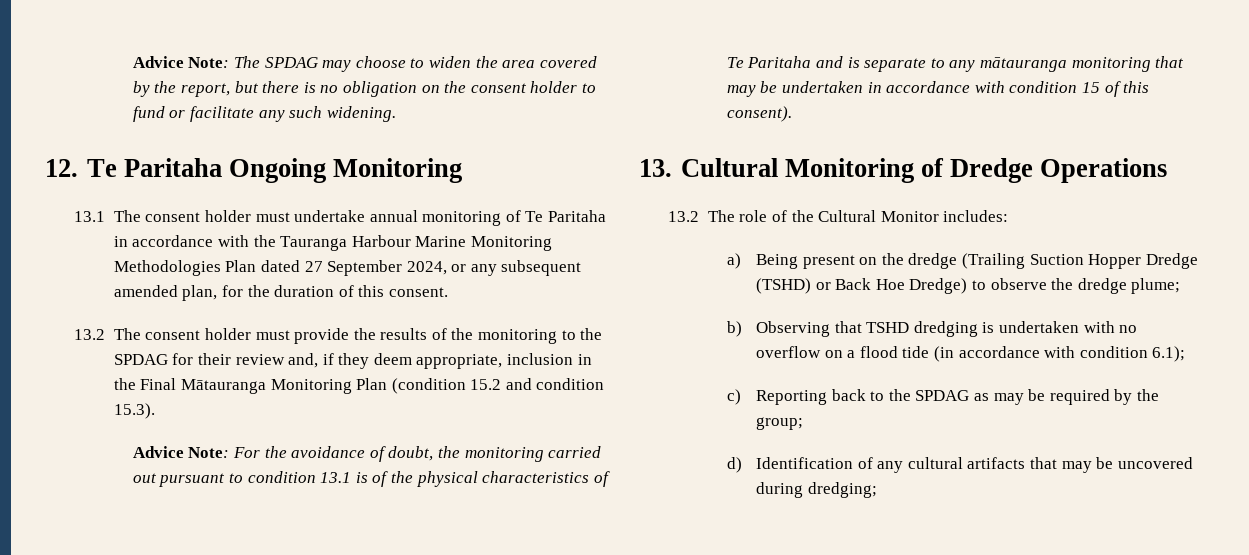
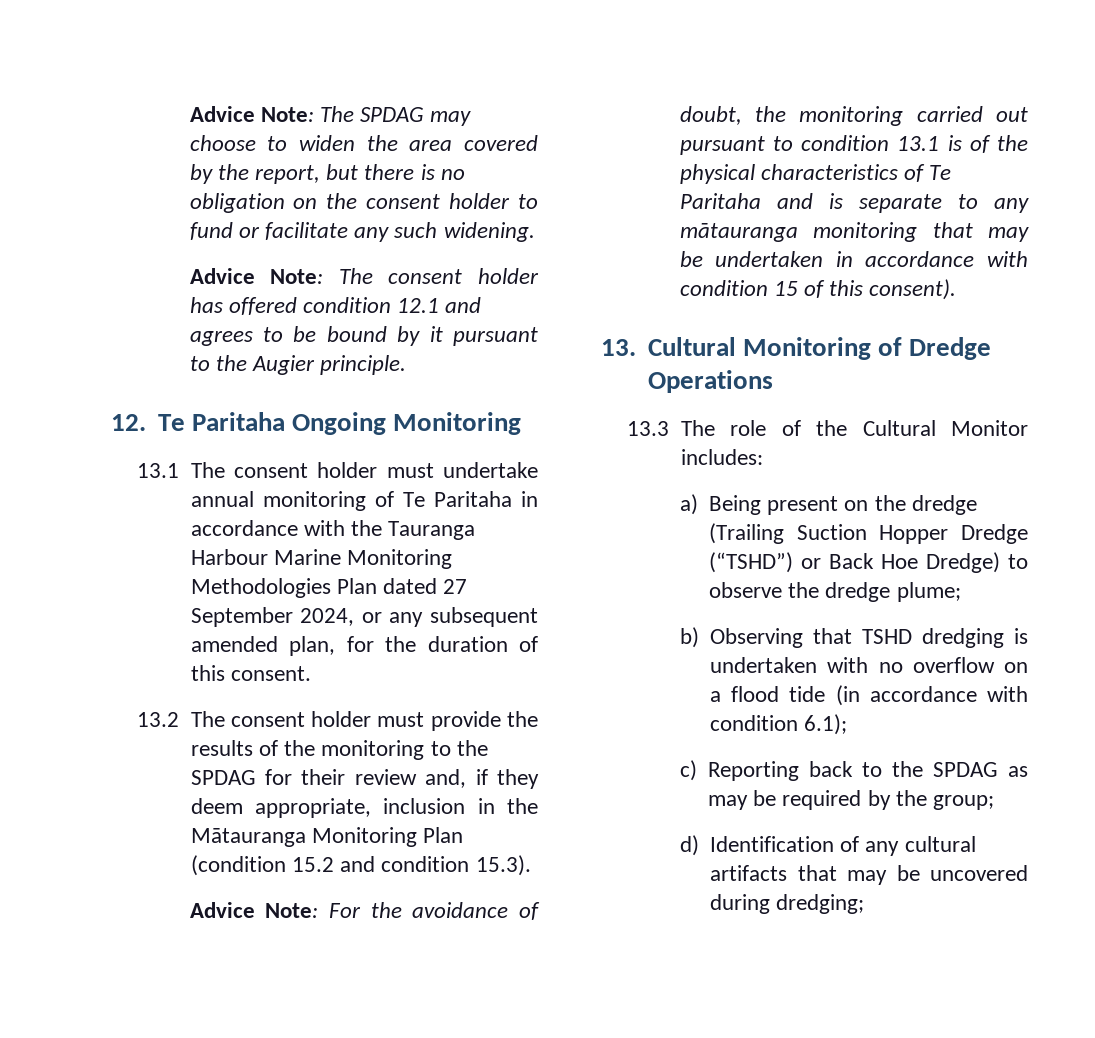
+ Advice Note: The consent holder has offered condition 12.1 and agrees to be bound by it pursuant to the Augier principle.
- 13.2 The consent holder must provide the results of the monitoring to the SPDAG for their review and, if they deem appropriate, inclusion in the Final Mātauranga Monitoring Plan (condition 15.2 and condition 15.3).
+ 13.2 The consent holder must provide the results of the monitoring to the SPDAG for their review and, if they deem appropriate, inclusion in the Mātauranga Monitoring Plan (condition 15.2 and condition 15.3).
- 13.2 The role of the Cultural Monitor includes:
+ 13.3 The role of the Cultural Monitor includes:
- a) Being present on the dredge (Trailing Suction Hopper Dredge (TSHD) or Back Hoe Dredge) to observe the dredge plume;
+ a) Being present on the dredge (Trailing Suction Hopper Dredge (“TSHD”) or Back Hoe Dredge) to observe the dredge plume;

